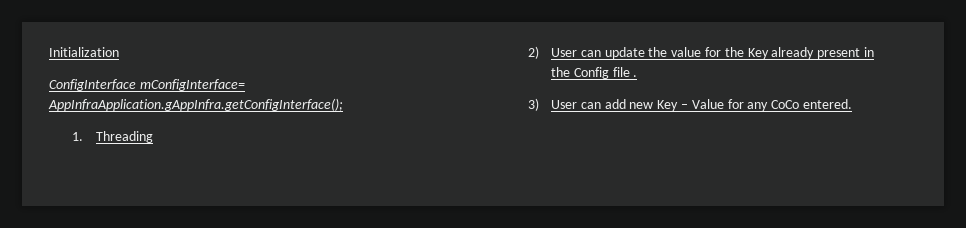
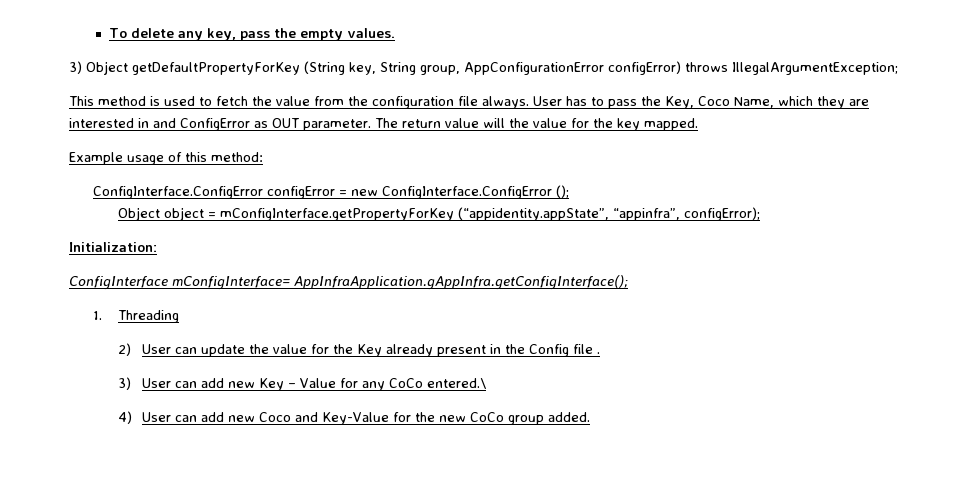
- Initialization
+ To delete any key, pass the empty values.
+ 3) Object getDefaultPropertyForKey (String key, String group, AppConfigurationError configError) throws IllegalArgumentException;
+ This method is used to fetch the value from the configuration file always. User has to pass the Key, Coco Name, which they are interested in and ConfigError as OUT parameter. The return value will the value for the key mapped.
+ Example usage of this method:
+ ConfigInterface.ConfigError configError = new ConfigInterface.ConfigError ();
+ Object object = mConfigInterface.getPropertyForKey (“appidentity.appState”, “appinfra”, configError);
+ Initialization:
- 3) User can add new Key – Value for any CoCo entered.
+ 3) User can add new Key – Value for any CoCo entered.\
+ 4) User can add new Coco and Key-Value for the new CoCo group added.

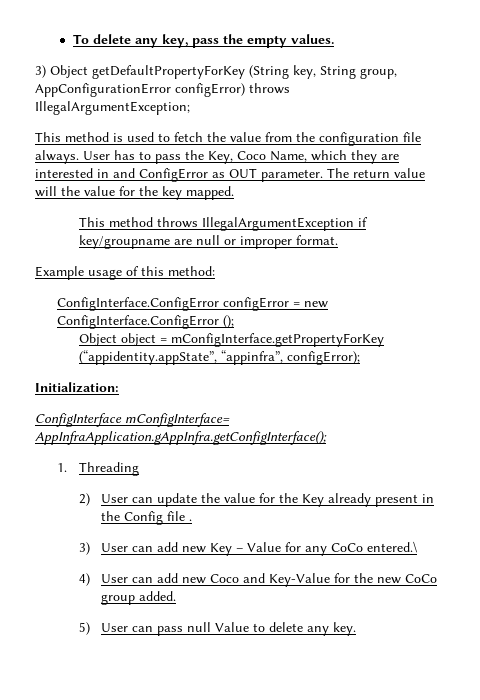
+ This method throws IllegalArgumentException if key/groupname are null or improper format.
+ 5) User can pass null Value to delete any key.

